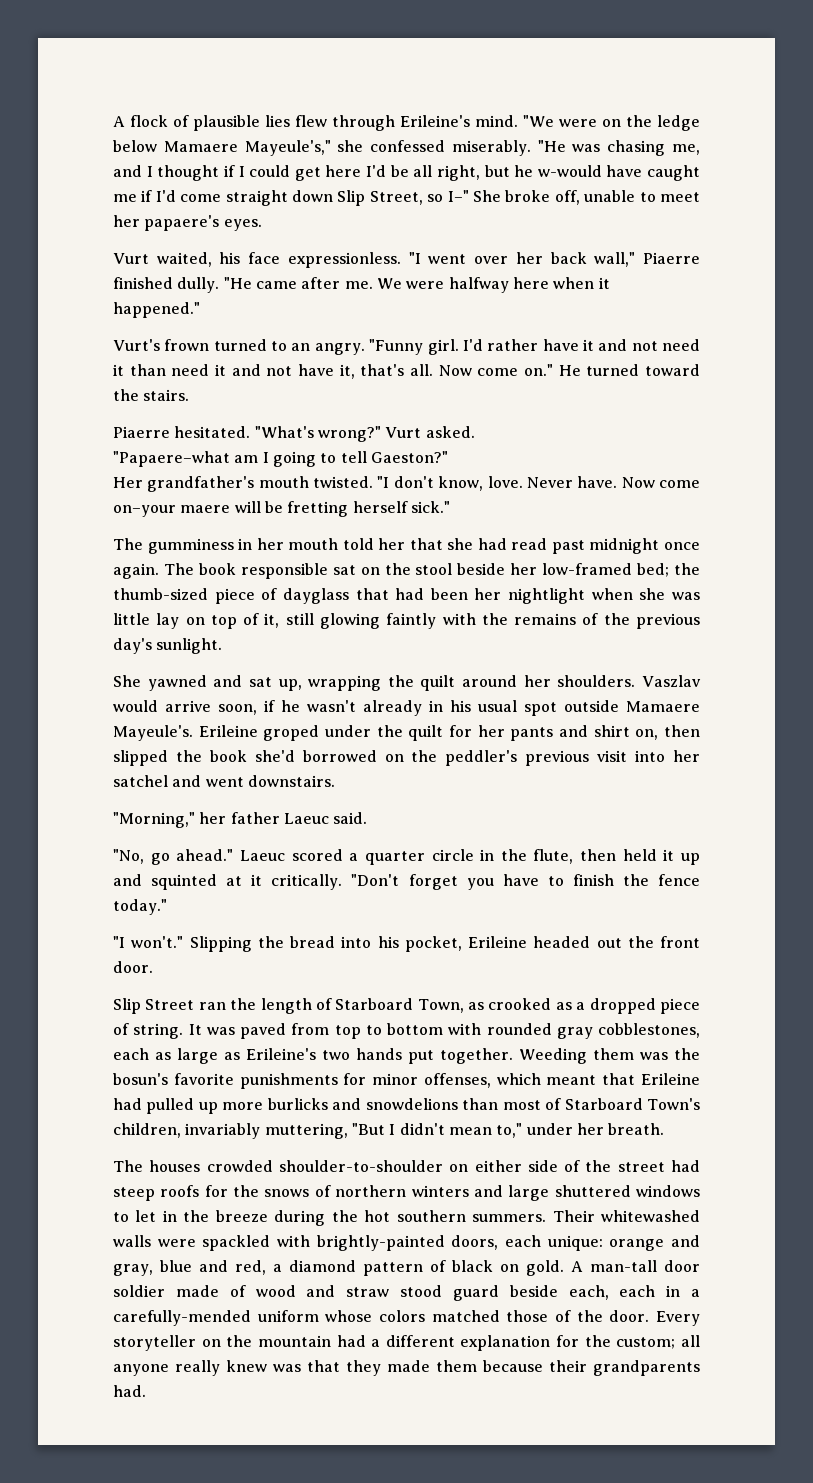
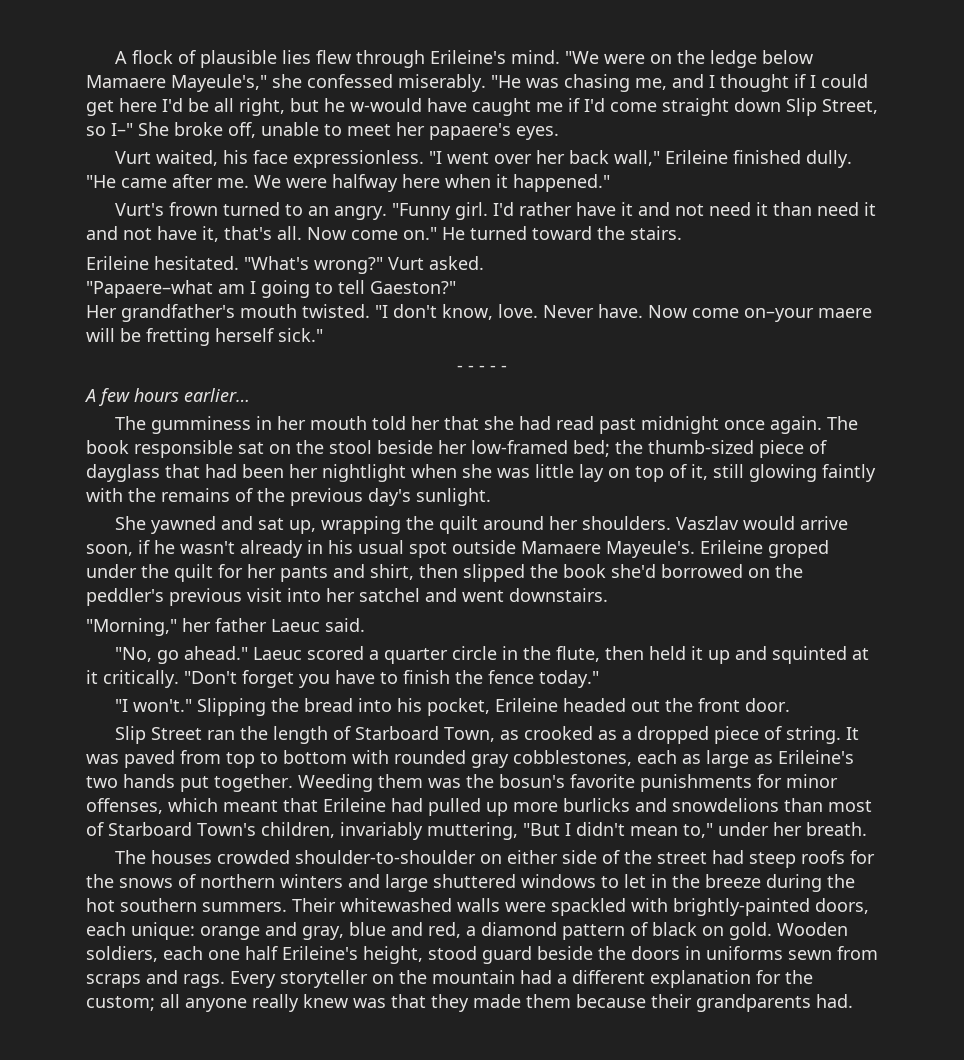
- "I went over her back wall," Piaerre finished dully.
+ "I went over her back wall," Erileine finished dully.
- Piaerre hesitated.
+ Erileine hesitated.
+ - - - - -
+ A few hours earlier…
- Erileine groped under the quilt for her pants and shirt on, then slipped the book she'd borrowed on the peddler's previous visit into her satchel and went downstairs.
+ Erileine groped under the quilt for her pants and shirt, then slipped the book she'd borrowed on the peddler's previous visit into her satchel and went downstairs.
- A man-tall door soldier made of wood and straw stood guard beside each, each in a carefully-mended uniform whose colors matched those of the door.
+ Wooden soldiers, each one half Erileine's height, stood guard beside the doors in uniforms sewn from scraps and rags.

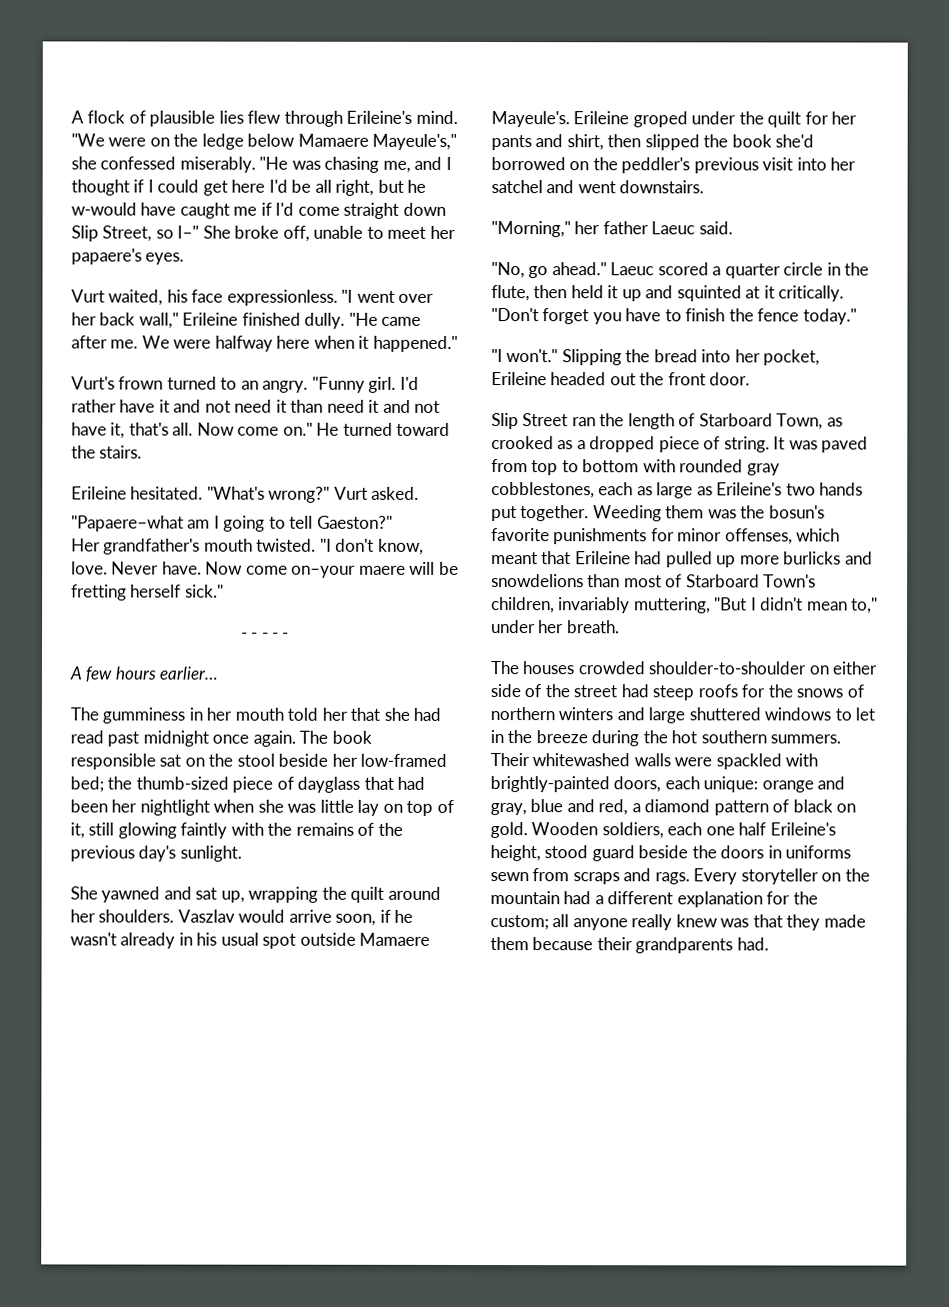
- Slipping the bread into his pocket, Erileine headed out the front door.
+ Slipping the bread into her pocket, Erileine headed out the front door.

